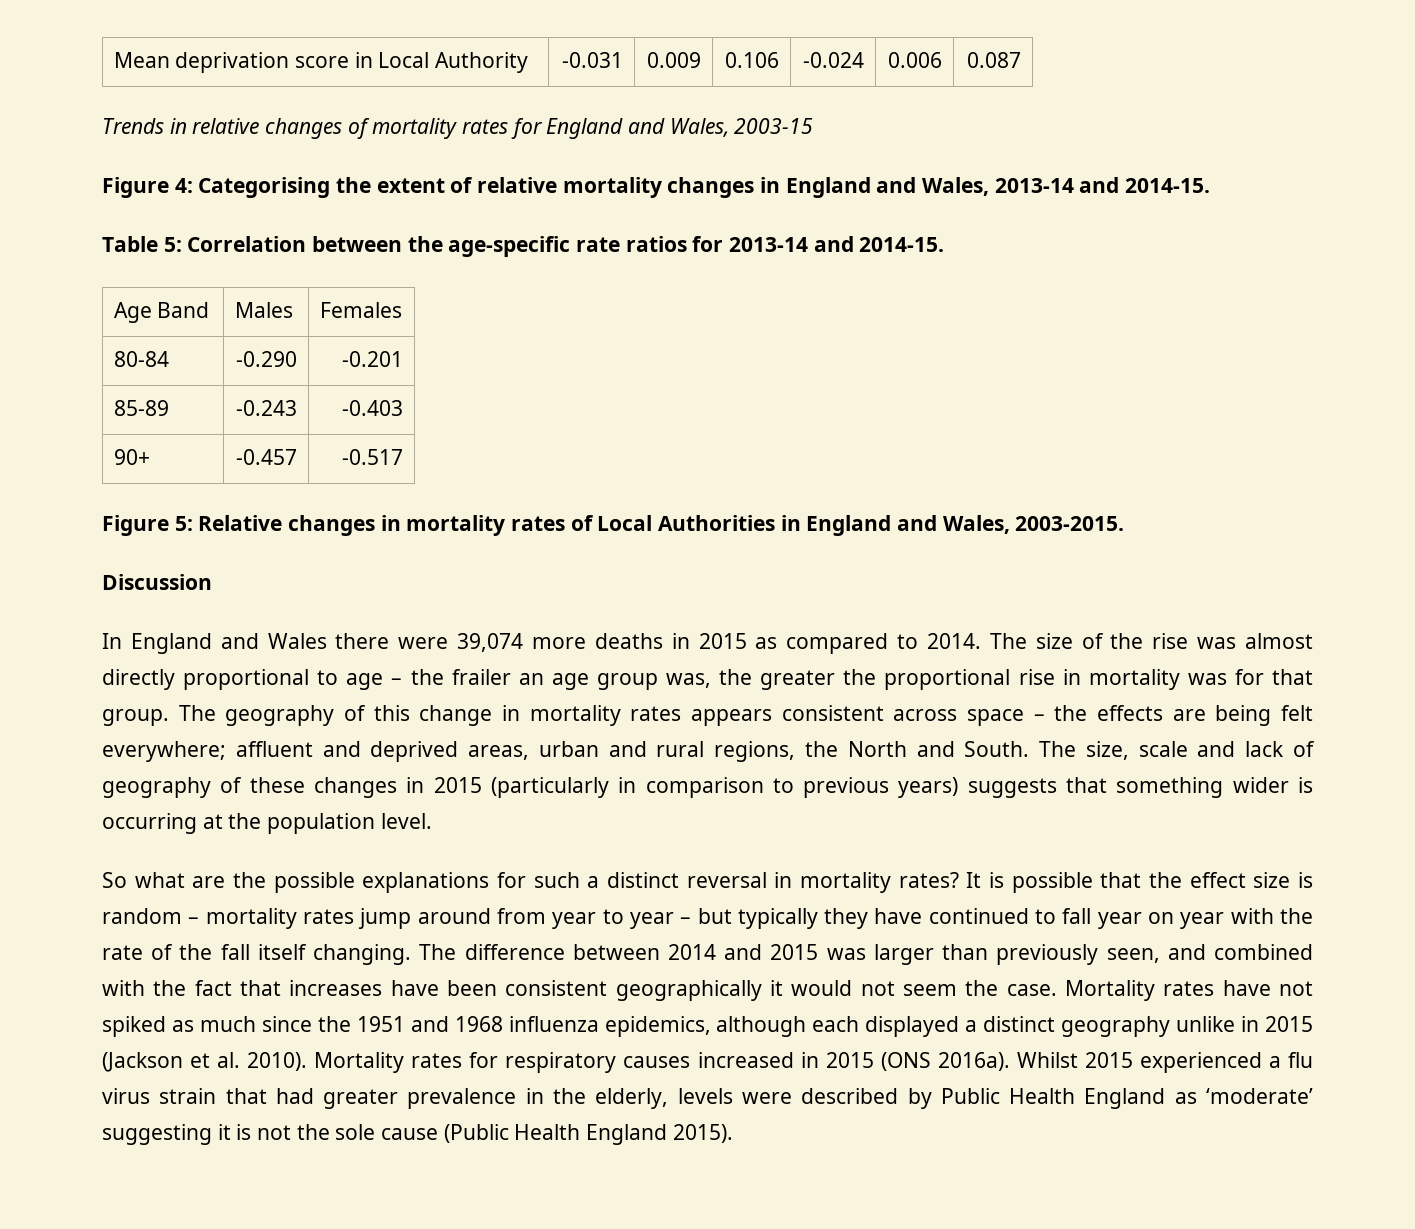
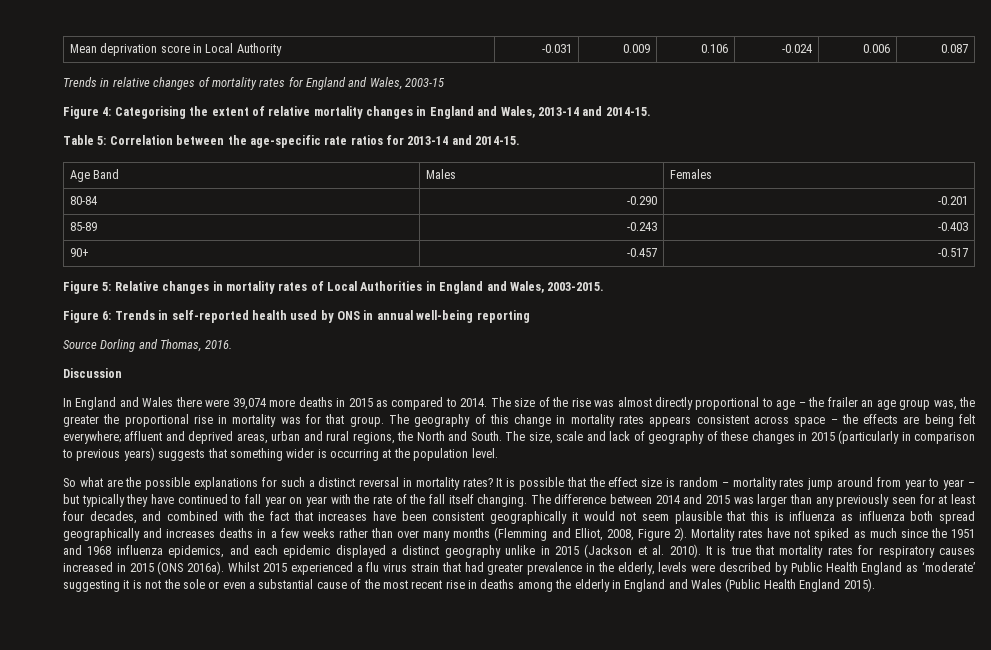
+ Figure 6: Trends in self-reported health used by ONS in annual well-being reporting
+ Source Dorling and Thomas, 2016.
- The difference between 2014 and 2015 was larger than previously seen, and combined with the fact that increases have been consistent geographically it would not seem the case.
+ The difference between 2014 and 2015 was larger than any previously seen for at least four decades, and combined with the fact that increases have been consistent geographically it would not seem plausible that this is influenza as influenza both spread geographically and increases deaths in a few weeks rather than over many months (Flemming and Elliot, 2008, Figure 2).
- Mortality rates have not spiked as much since the 1951 and 1968 influenza epidemics, although each displayed a distinct geography unlike in 2015 (Jackson et al. 2010).
+ Mortality rates have not spiked as much since the 1951 and 1968 influenza epidemics, and each epidemic displayed a distinct geography unlike in 2015 (Jackson et al. 2010).
- Mortality rates for respiratory causes increased in 2015 (ONS 2016a).
+ It is true that mortality rates for respiratory causes increased in 2015 (ONS 2016a).
- Whilst 2015 experienced a flu virus strain that had greater prevalence in the elderly, levels were described by Public Health England as ‘moderate’ suggesting it is not the sole cause (Public Health England 2015).
+ Whilst 2015 experienced a flu virus strain that had greater prevalence in the elderly, levels were described by Public Health England as ‘moderate’ suggesting it is not the sole or even a substantial cause of the most recent rise in deaths among the elderly in England and Wales (Public Health England 2015).

